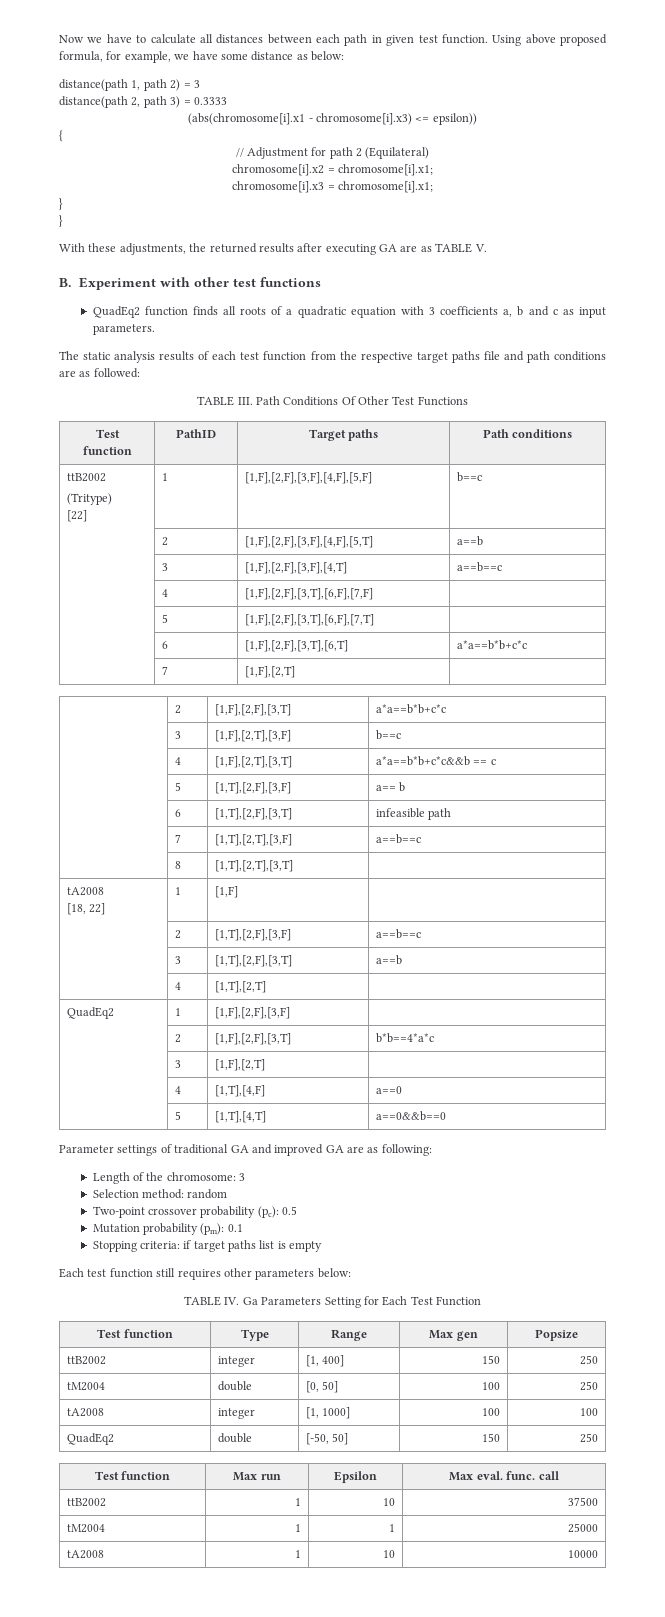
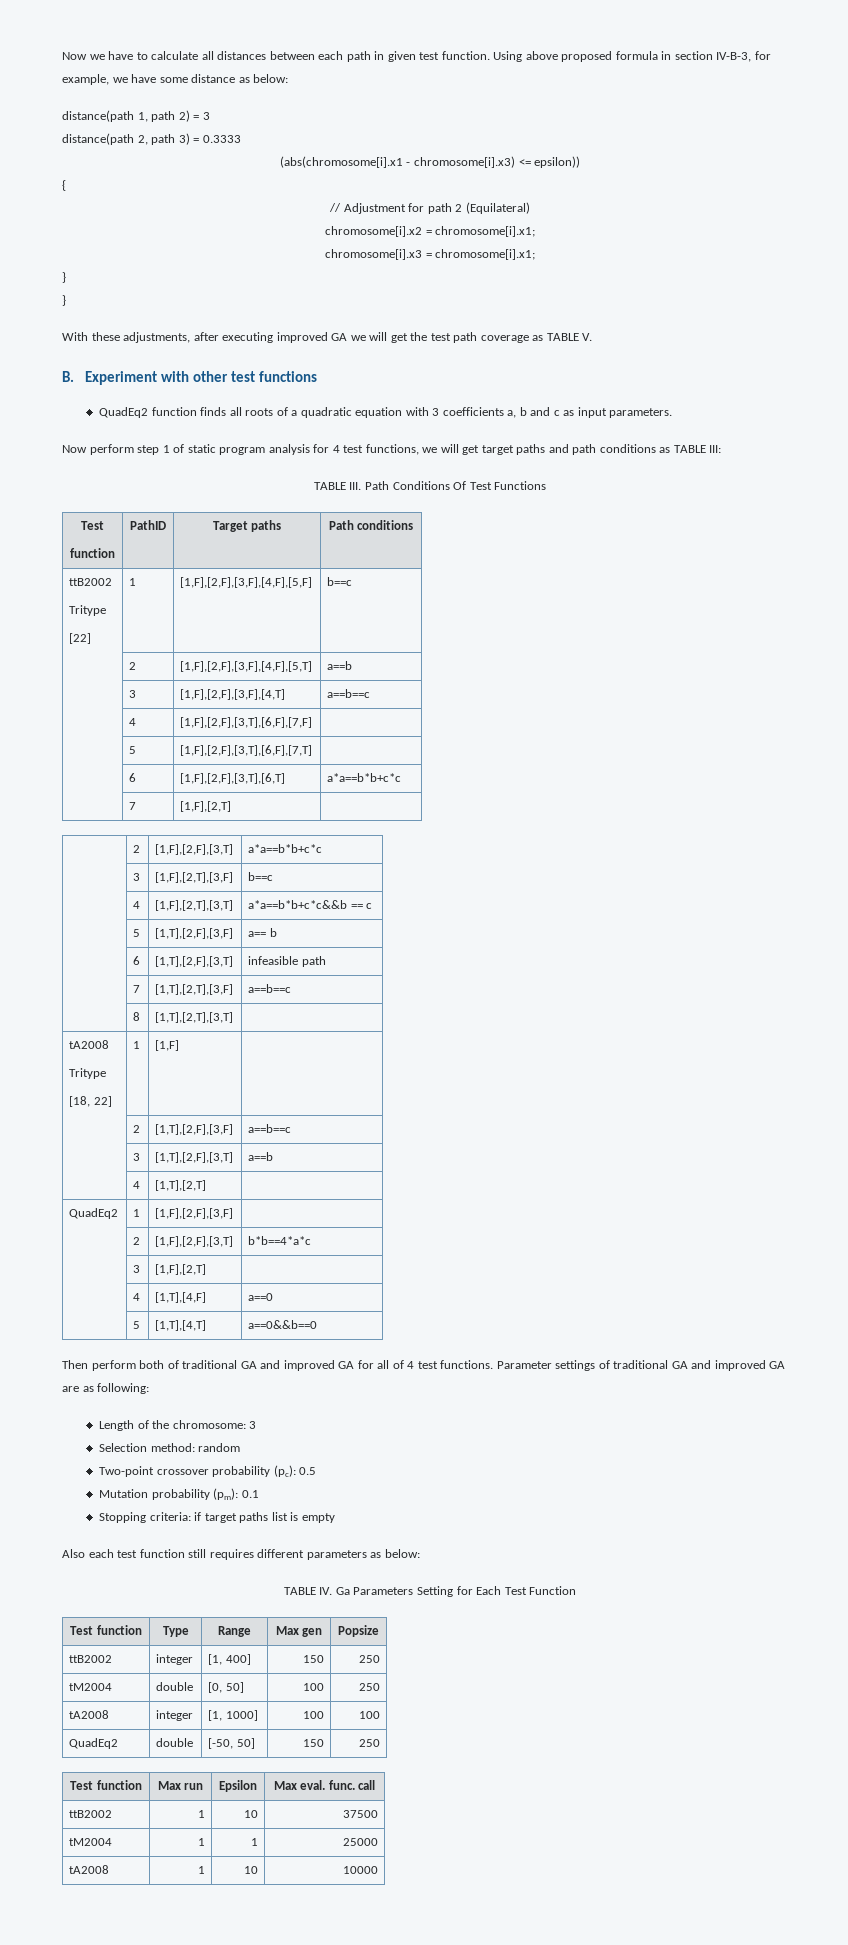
- Using above proposed formula, for example, we have some distance as below:
+ Using above proposed formula in section IV-B-3, for example, we have some distance as below:
- With these adjustments, the returned results after executing GA are as TABLE V.
+ With these adjustments, after executing improved GA we will get the test path coverage as TABLE V.
- The static analysis results of each test function from the respective target paths file and path conditions are as followed:
+ Now perform step 1 of static program analysis for 4 test functions, we will get target paths and path conditions as TABLE III:
- TABLE III. Path Conditions Of Other Test Functions
+ TABLE III. Path Conditions Of Test Functions
  Test
  function | PathID | Target paths | Path conditions
  ttB2002
- (Tritype)
+ Tritype
  | 8 | [1,T],[2,T],[3,T] |
  tA2008
+ Tritype
+ Then perform both of traditional GA and improved GA for all of 4 test functions.
- Each test function still requires other parameters below:
+ Also each test function still requires different parameters as below:

